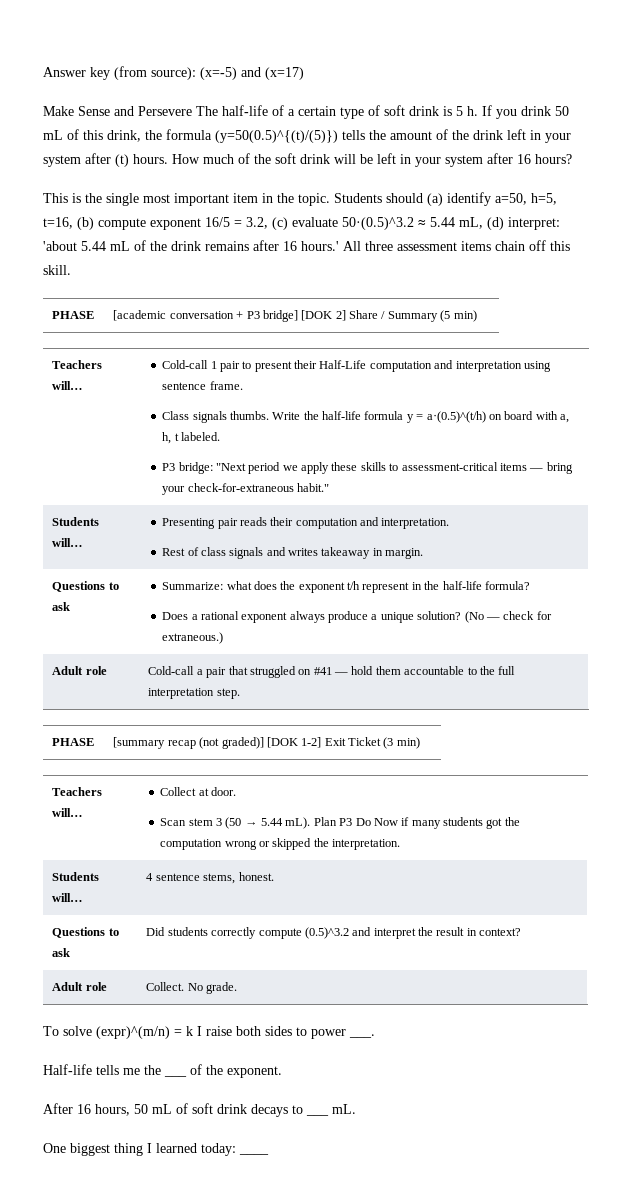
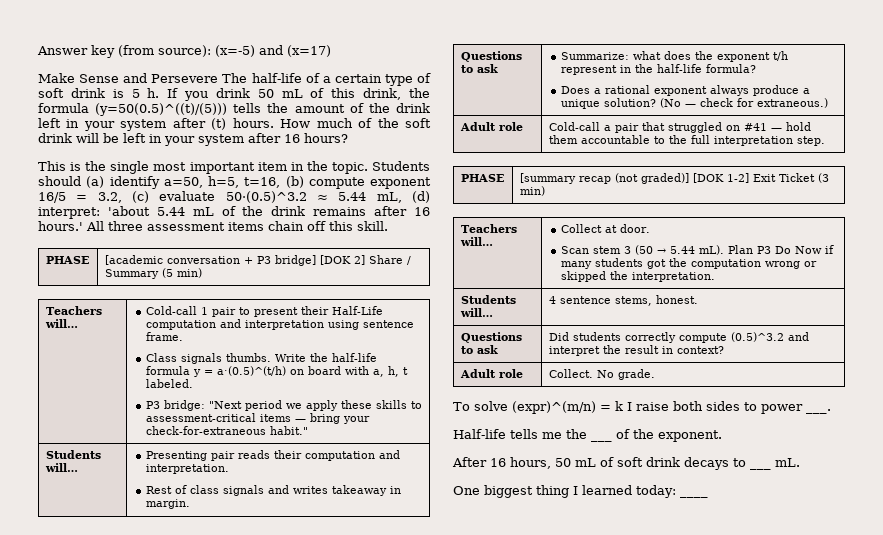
- If you drink 50 mL of this drink, the formula (y=50(0.5)^{(t)/(5)}) tells the amount of the drink left in your system after (t) hours.
+ If you drink 50 mL of this drink, the formula (y=50(0.5)^((t)/(5))) tells the amount of the drink left in your system after (t) hours.

